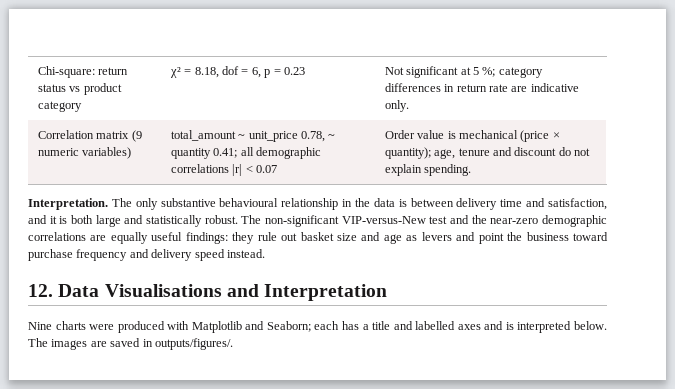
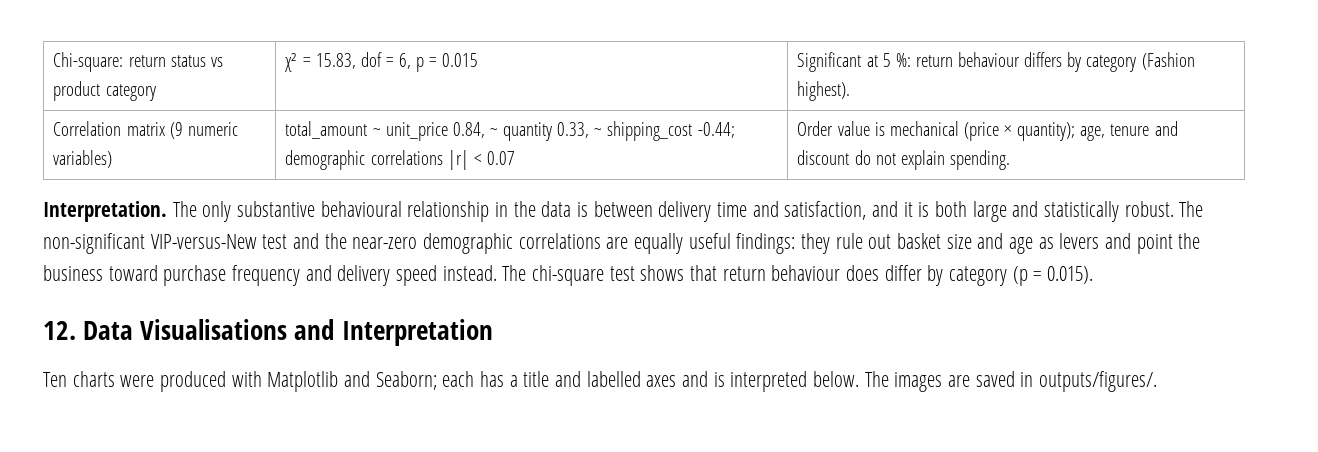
- Chi-square: return status vs product category | χ² = 8.18, dof = 6, p = 0.23 | Not significant at 5 %; category differences in return rate are indicative only.
+ Chi-square: return status vs product category | χ² = 15.83, dof = 6, p = 0.015 | Significant at 5 %: return behaviour differs by category (Fashion highest).
- Correlation matrix (9 numeric variables) | total_amount ~ unit_price 0.78, ~ quantity 0.41; all demographic correlations |r| < 0.07 | Order value is mechanical (price × quantity); age, tenure and discount do not explain spending.
+ Correlation matrix (9 numeric variables) | total_amount ~ unit_price 0.84, ~ quantity 0.33, ~ shipping_cost -0.44; demographic correlations |r| < 0.07 | Order value is mechanical (price × quantity); age, tenure and discount do not explain spending.
+ The chi-square test shows that return behaviour does differ by category (p = 0.015).
- Nine charts were produced with Matplotlib and Seaborn; each has a title and labelled axes and is interpreted below.
+ Ten charts were produced with Matplotlib and Seaborn; each has a title and labelled axes and is interpreted below.

